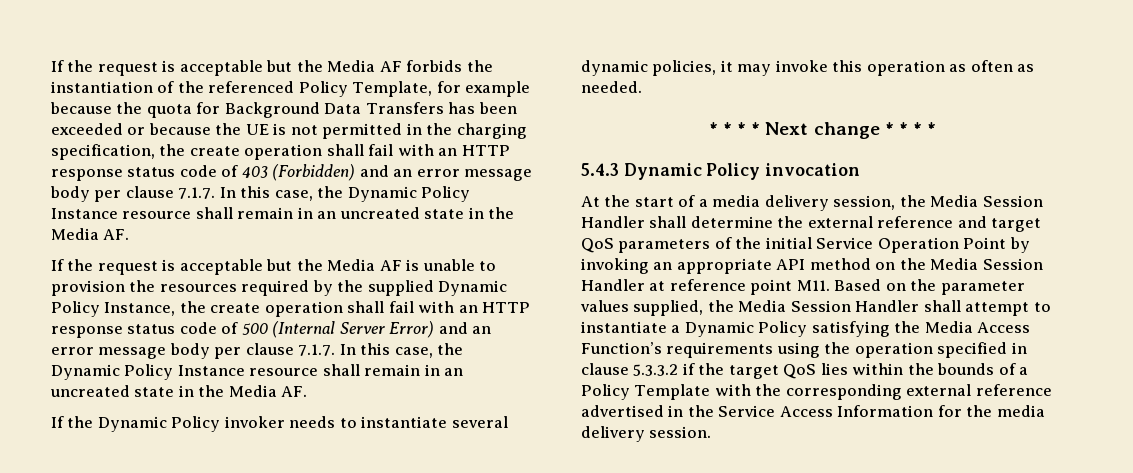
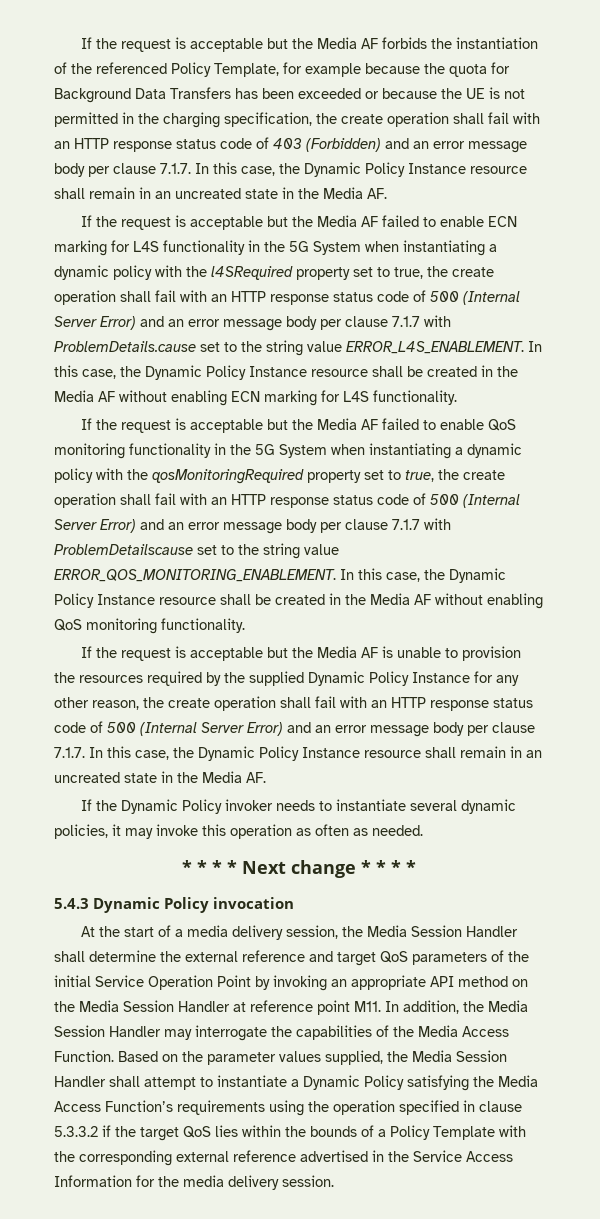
+ If the request is acceptable but the Media AF failed to enable ECN marking for L4S functionality in the 5G System when instantiating a dynamic policy with the l4SRequired property set to true, the create operation shall fail with an HTTP response status code of 500 (Internal Server Error) and an error message body per clause 7.1.7 with ProblemDetails.cause set to the string value ERROR_L4S_ENABLEMENT. In this case, the Dynamic Policy Instance resource shall be created in the Media AF without enabling ECN marking for L4S functionality.
+ If the request is acceptable but the Media AF failed to enable QoS monitoring functionality in the 5G System when instantiating a dynamic policy with the qosMonitoringRequired property set to true, the create operation shall fail with an HTTP response status code of 500 (Internal Server Error) and an error message body per clause 7.1.7 with ProblemDetailscause set to the string value ERROR_QOS_MONITORING_ENABLEMENT. In this case, the Dynamic Policy Instance resource shall be created in the Media AF without enabling QoS monitoring functionality.
- If the request is acceptable but the Media AF is unable to provision the resources required by the supplied Dynamic Policy Instance, the create operation shall fail with an HTTP response status code of 500 (Internal Server Error) and an error message body per clause 7.1.7. In this case, the Dynamic Policy Instance resource shall remain in an uncreated state in the Media AF.
+ If the request is acceptable but the Media AF is unable to provision the resources required by the supplied Dynamic Policy Instance for any other reason, the create operation shall fail with an HTTP response status code of 500 (Internal Server Error) and an error message body per clause 7.1.7. In this case, the Dynamic Policy Instance resource shall remain in an uncreated state in the Media AF.
- At the start of a media delivery session, the Media Session Handler shall determine the external reference and target QoS parameters of the initial Service Operation Point by invoking an appropriate API method on the Media Session Handler at reference point M11. Based on the parameter values supplied, the Media Session Handler shall attempt to instantiate a Dynamic Policy satisfying the Media Access Function’s requirements using the operation specified in clause 5.3.3.2 if the target QoS lies within the bounds of a Policy Template with the corresponding external reference advertised in the Service Access Information for the media delivery session.
+ At the start of a media delivery session, the Media Session Handler shall determine the external reference and target QoS parameters of the initial Service Operation Point by invoking an appropriate API method on the Media Session Handler at reference point M11. In addition, the Media Session Handler may interrogate the capabilities of the Media Access Function. Based on the parameter values supplied, the Media Session Handler shall attempt to instantiate a Dynamic Policy satisfying the Media Access Function’s requirements using the operation specified in clause 5.3.3.2 if the target QoS lies within the bounds of a Policy Template with the corresponding external reference advertised in the Service Access Information for the media delivery session.

